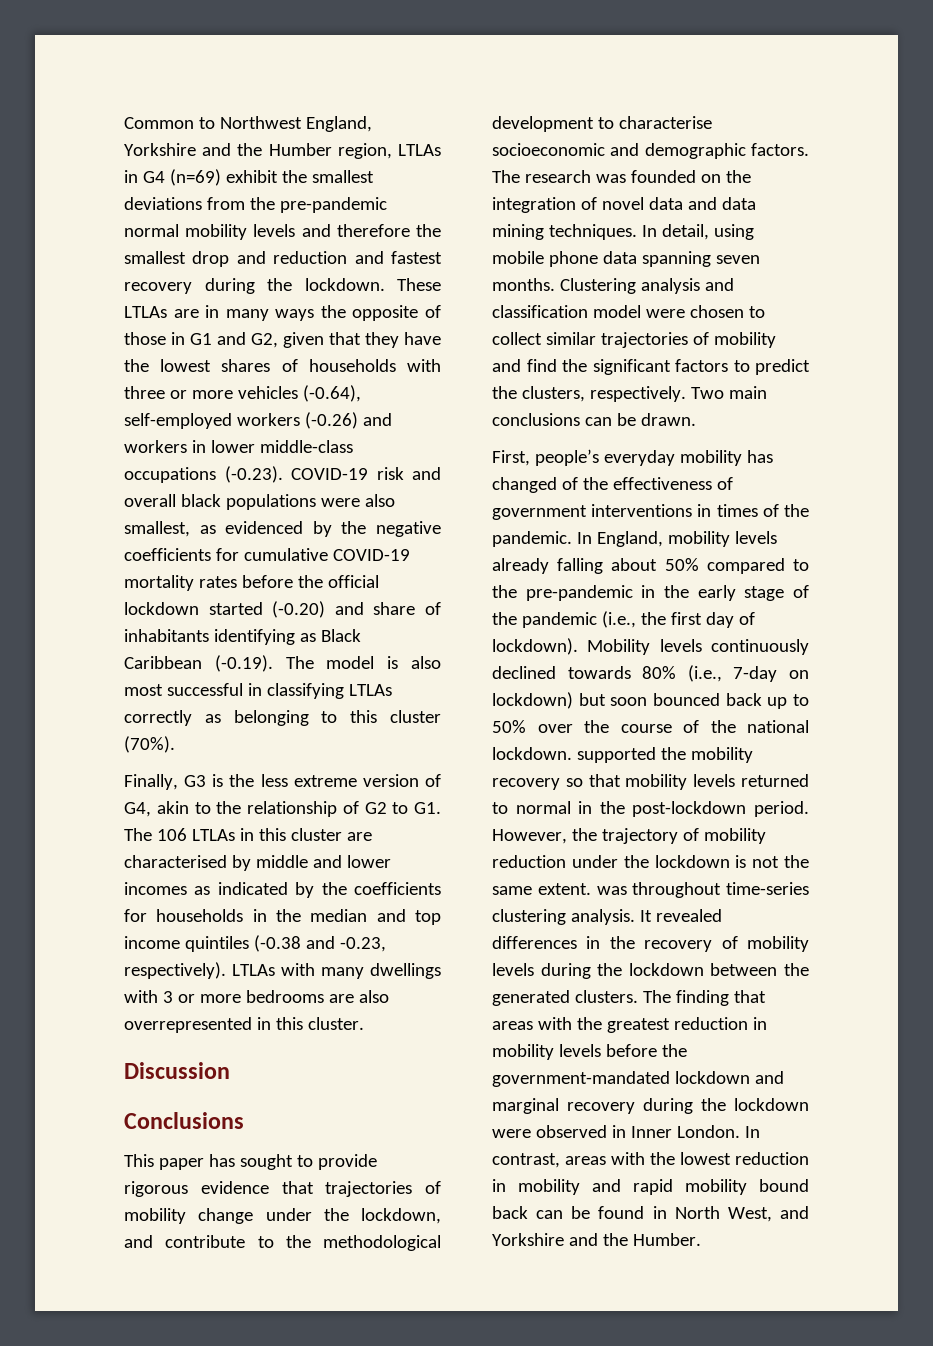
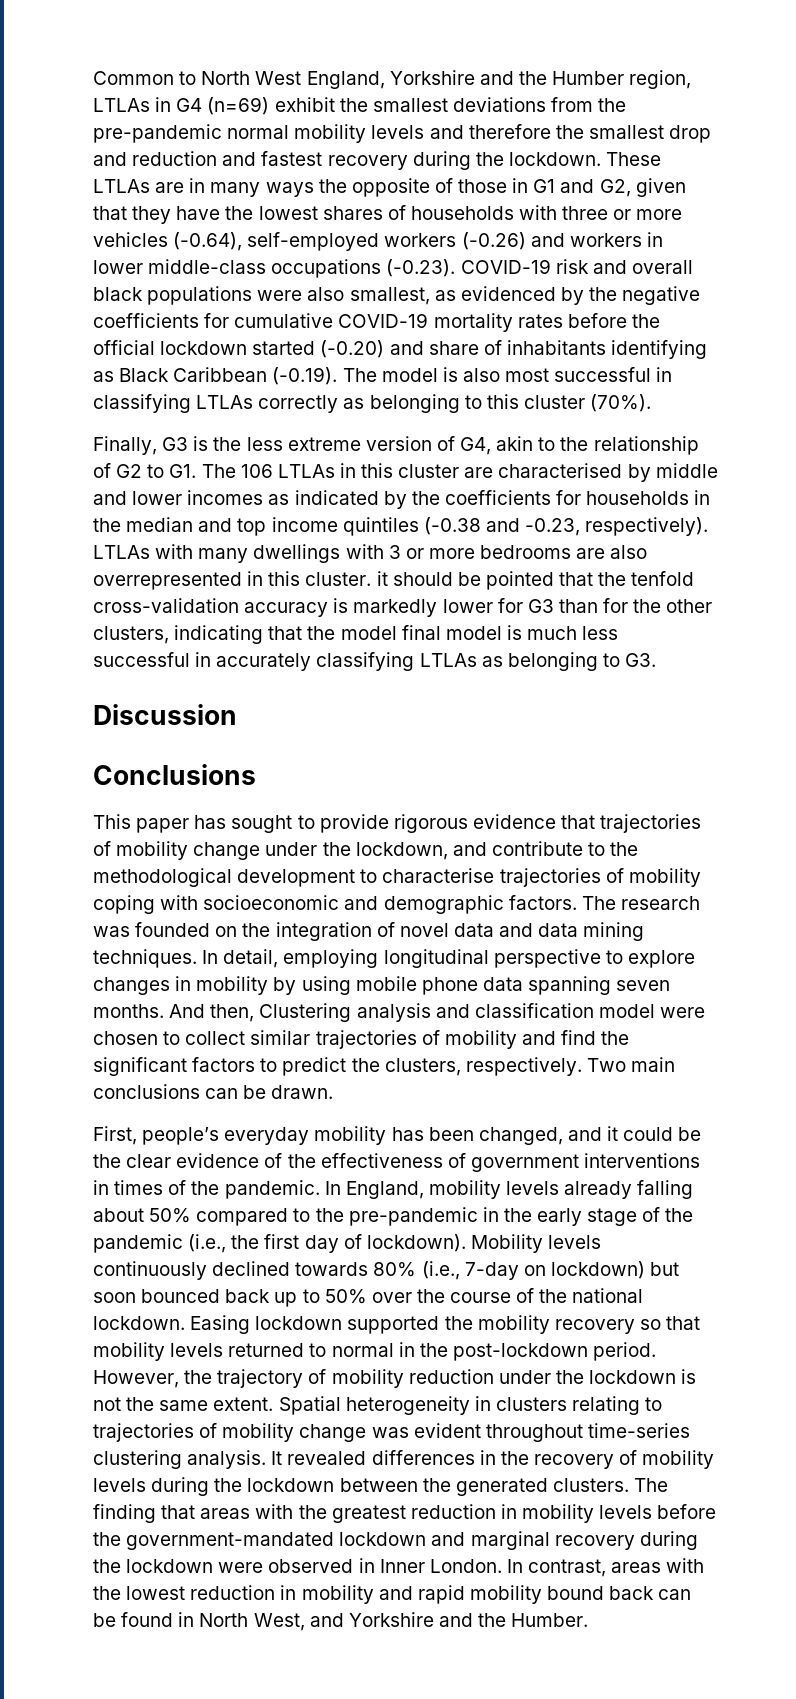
- Common to Northwest England, Yorkshire and the Humber region, LTLAs in G4 (n=69) exhibit the smallest deviations from the pre-pandemic normal mobility levels and therefore the smallest drop and reduction and fastest recovery during the lockdown.
+ Common to North West England, Yorkshire and the Humber region, LTLAs in G4 (n=69) exhibit the smallest deviations from the pre-pandemic normal mobility levels and therefore the smallest drop and reduction and fastest recovery during the lockdown.
- LTLAs with many dwellings with 3 or more bedrooms are also overrepresented in this cluster.
+ LTLAs with many dwellings with 3 or more bedrooms are also overrepresented in this cluster. it should be pointed that the tenfold cross-validation accuracy is markedly lower for G3 than for the other clusters, indicating that the model final model is much less successful in accurately classifying LTLAs as belonging to G3.
- This paper has sought to provide rigorous evidence that trajectories of mobility change under the lockdown, and contribute to the methodological development to characterise socioeconomic and demographic factors.
+ This paper has sought to provide rigorous evidence that trajectories of mobility change under the lockdown, and contribute to the methodological development to characterise trajectories of mobility coping with socioeconomic and demographic factors.
- In detail, using mobile phone data spanning seven months.
+ In detail, employing longitudinal perspective to explore changes in mobility by using mobile phone data spanning seven months.
- Clustering analysis and classification model were chosen to collect similar trajectories of mobility and find the significant factors to predict the clusters, respectively.
+ And then, Clustering analysis and classification model were chosen to collect similar trajectories of mobility and find the significant factors to predict the clusters, respectively.
- First, people’s everyday mobility has changed of the effectiveness of government interventions in times of the pandemic.
+ First, people’s everyday mobility has been changed, and it could be the clear evidence of the effectiveness of government interventions in times of the pandemic.
- Mobility levels continuously declined towards 80% (i.e., 7-day on lockdown) but soon bounced back up to 50% over the course of the national lockdown. supported the mobility recovery so that mobility levels returned to normal in the post-lockdown period.
+ Mobility levels continuously declined towards 80% (i.e., 7-day on lockdown) but soon bounced back up to 50% over the course of the national lockdown. Easing lockdown supported the mobility recovery so that mobility levels returned to normal in the post-lockdown period.
- However, the trajectory of mobility reduction under the lockdown is not the same extent. was throughout time-series clustering analysis.
+ However, the trajectory of mobility reduction under the lockdown is not the same extent. Spatial heterogeneity in clusters relating to trajectories of mobility change was evident throughout time-series clustering analysis.

